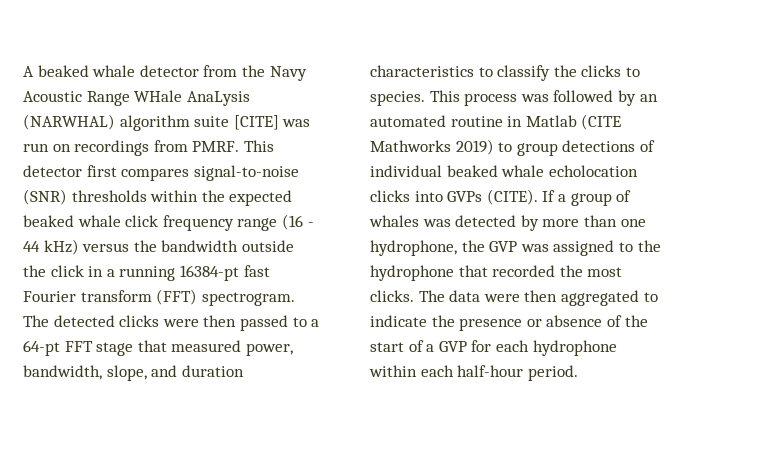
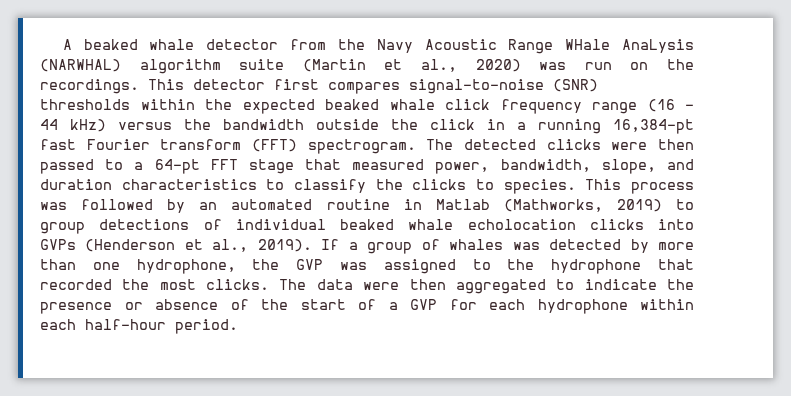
- A beaked whale detector from the Navy Acoustic Range WHale AnaLysis (NARWHAL) algorithm suite [CITE] was run on recordings from PMRF.
+ A beaked whale detector from the Navy Acoustic Range WHale AnaLysis (NARWHAL) algorithm suite (Martin et al., 2020) was run on the recordings.
- This detector first compares signal-to-noise (SNR) thresholds within the expected beaked whale click frequency range (16 - 44 kHz) versus the bandwidth outside the click in a running 16384-pt fast Fourier transform (FFT) spectrogram.
+ This detector first compares signal-to-noise (SNR) thresholds within the expected beaked whale click frequency range (16 - 44 kHz) versus the bandwidth outside the click in a running 16,384-pt fast Fourier transform (FFT) spectrogram.
- This process was followed by an automated routine in Matlab (CITE Mathworks 2019) to group detections of individual beaked whale echolocation clicks into GVPs (CITE).
+ This process was followed by an automated routine in Matlab (Mathworks, 2019) to group detections of individual beaked whale echolocation clicks into GVPs (Henderson et al., 2019).

